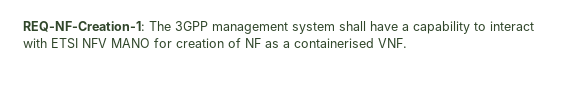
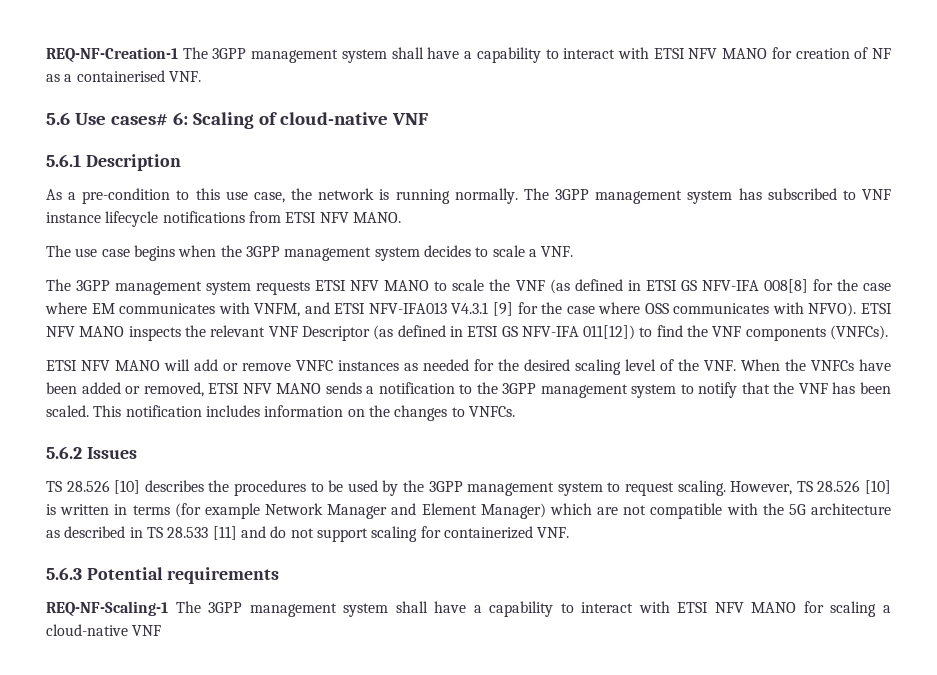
- REQ-NF-Creation-1: The 3GPP management system shall have a capability to interact with ETSI NFV MANO for creation of NF as a containerised VNF.
+ REQ-NF-Creation-1 The 3GPP management system shall have a capability to interact with ETSI NFV MANO for creation of NF as a containerised VNF.
+ 5.6 Use cases# 6: Scaling of cloud-native VNF
+ 5.6.1 Description
+ As a pre-condition to this use case, the network is running normally. The 3GPP management system has subscribed to VNF instance lifecycle notifications from ETSI NFV MANO.
+ The use case begins when the 3GPP management system decides to scale a VNF.
+ The 3GPP management system requests ETSI NFV MANO to scale the VNF (as defined in ETSI GS NFV-IFA 008[8] for the case where EM communicates with VNFM, and ETSI NFV-IFA013 V4.3.1 [9] for the case where OSS communicates with NFVO). ETSI NFV MANO inspects the relevant VNF Descriptor (as defined in ETSI GS NFV-IFA 011[12]) to find the VNF components (VNFCs).
+ ETSI NFV MANO will add or remove VNFC instances as needed for the desired scaling level of the VNF. When the VNFCs have been added or removed, ETSI NFV MANO sends a notification to the 3GPP management system to notify that the VNF has been scaled. This notification includes information on the changes to VNFCs.
+ 5.6.2 Issues
+ TS 28.526 [10] describes the procedures to be used by the 3GPP management system to request scaling. However, TS 28.526 [10] is written in terms (for example Network Manager and Element Manager) which are not compatible with the 5G architecture as described in TS 28.533 [11] and do not support scaling for containerized VNF.
+ 5.6.3 Potential requirements
+ REQ-NF-Scaling-1 The 3GPP management system shall have a capability to interact with ETSI NFV MANO for scaling a cloud-native VNF

